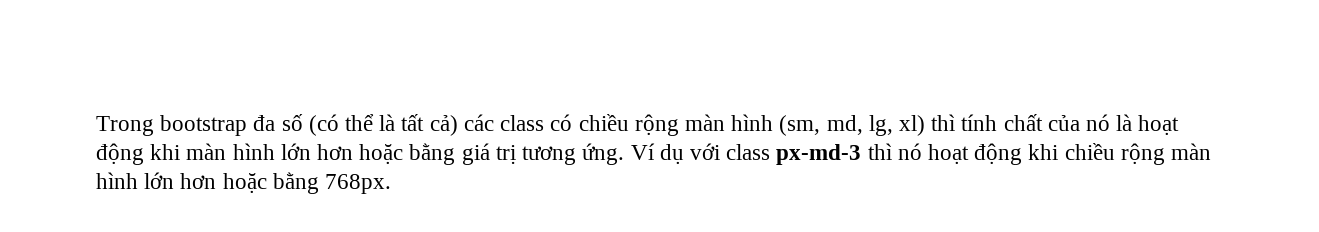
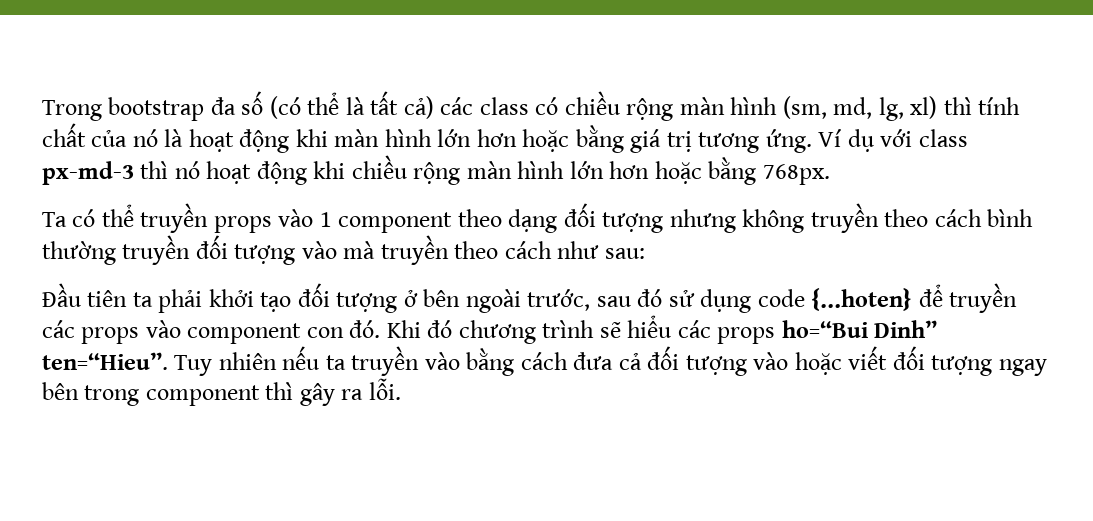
+ Ta có thể truyền props vào 1 component theo dạng đối tượng nhưng không truyền theo cách bình thường truyền đối tượng vào mà truyền theo cách như sau:
+ Đầu tiên ta phải khởi tạo đối tượng ở bên ngoài trước, sau đó sử dụng code {…hoten} để truyền các props vào component con đó. Khi đó chương trình sẽ hiểu các props ho=“Bui Dinh” ten=“Hieu”. Tuy nhiên nếu ta truyền vào bằng cách đưa cả đối tượng vào hoặc viết đối tượng ngay bên trong component thì gây ra lỗi.

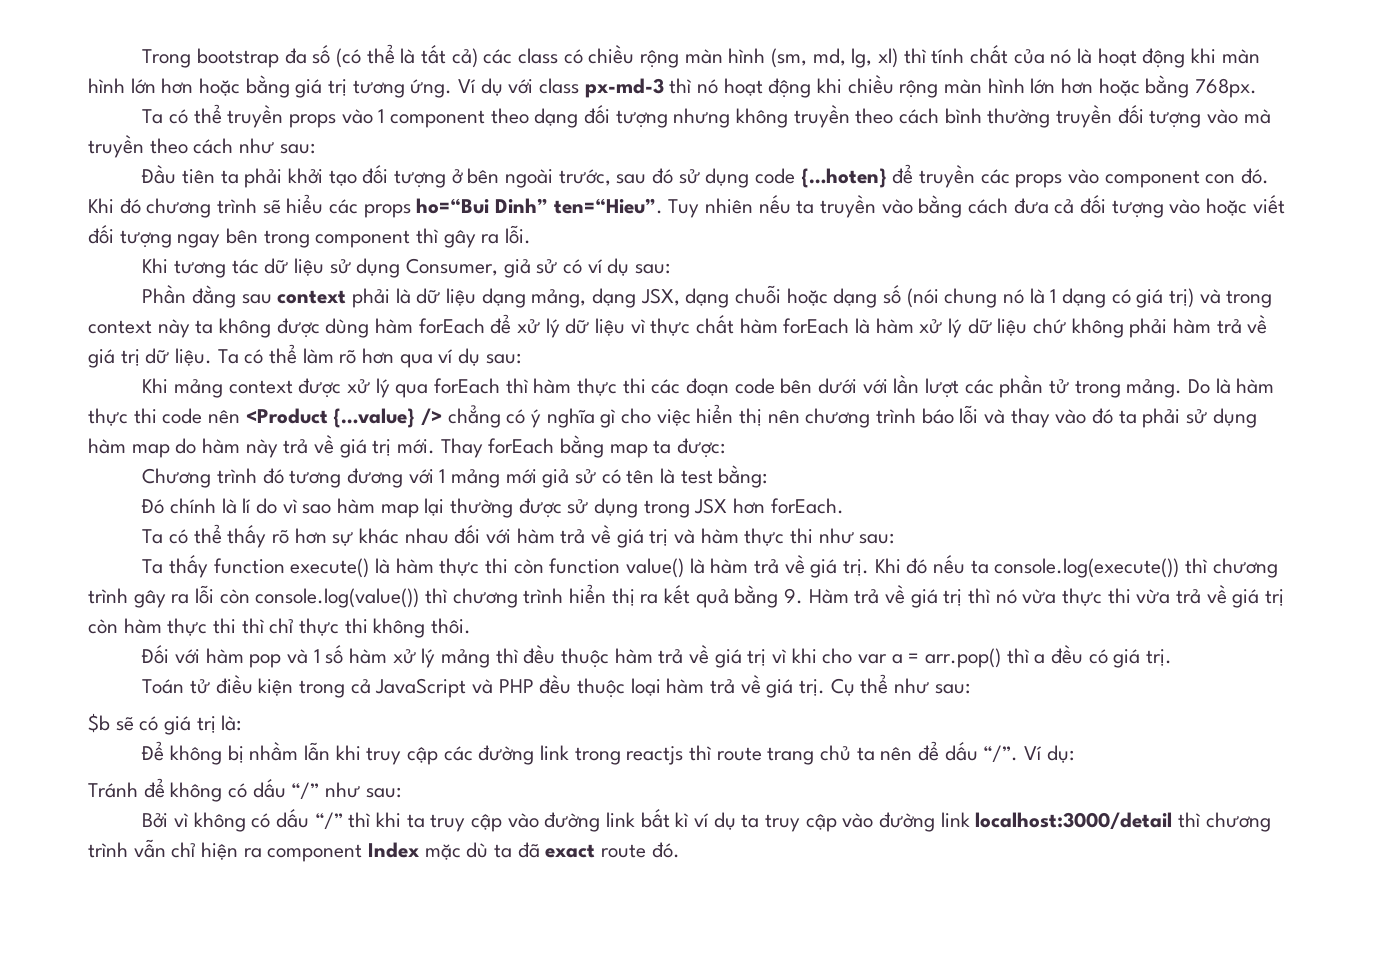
+ Khi tương tác dữ liệu sử dụng Consumer, giả sử có ví dụ sau:
+ Phần đằng sau context phải là dữ liệu dạng mảng, dạng JSX, dạng chuỗi hoặc dạng số (nói chung nó là 1 dạng có giá trị) và trong context này ta không được dùng hàm forEach để xử lý dữ liệu vì thực chất hàm forEach là hàm xử lý dữ liệu chứ không phải hàm trả về giá trị dữ liệu. Ta có thể làm rõ hơn qua ví dụ sau:
+ Khi mảng context được xử lý qua forEach thì hàm thực thi các đoạn code bên dưới với lần lượt các phần tử trong mảng. Do là hàm thực thi code nên <Product {…value} /> chẳng có ý nghĩa gì cho việc hiển thị nên chương trình báo lỗi và thay vào đó ta phải sử dụng hàm map do hàm này trả về giá trị mới. Thay forEach bằng map ta được:
+ Chương trình đó tương đương với 1 mảng mới giả sử có tên là test bằng:
+ Đó chính là lí do vì sao hàm map lại thường được sử dụng trong JSX hơn forEach.
+ Ta có thể thấy rõ hơn sự khác nhau đối với hàm trả về giá trị và hàm thực thi như sau:
+ Ta thấy function execute() là hàm thực thi còn function value() là hàm trả về giá trị. Khi đó nếu ta console.log(execute()) thì chương trình gây ra lỗi còn console.log(value()) thì chương trình hiển thị ra kết quả bằng 9. Hàm trả về giá trị thì nó vừa thực thi vừa trả về giá trị còn hàm thực thi thì chỉ thực thi không thôi.
+ Đối với hàm pop và 1 số hàm xử lý mảng thì đều thuộc hàm trả về giá trị vì khi cho var a = arr.pop() thì a đều có giá trị.
+ Toán tử điều kiện trong cả JavaScript và PHP đều thuộc loại hàm trả về giá trị. Cụ thể như sau:
+ $b sẽ có giá trị là:
+ Để không bị nhầm lẫn khi truy cập các đường link trong reactjs thì route trang chủ ta nên để dấu “/”. Ví dụ:
+ Tránh để không có dấu “/” như sau:
+ Bởi vì không có dấu “/” thì khi ta truy cập vào đường link bất kì ví dụ ta truy cập vào đường link localhost:3000/detail thì chương trình vẫn chỉ hiện ra component Index mặc dù ta đã exact route đó.

